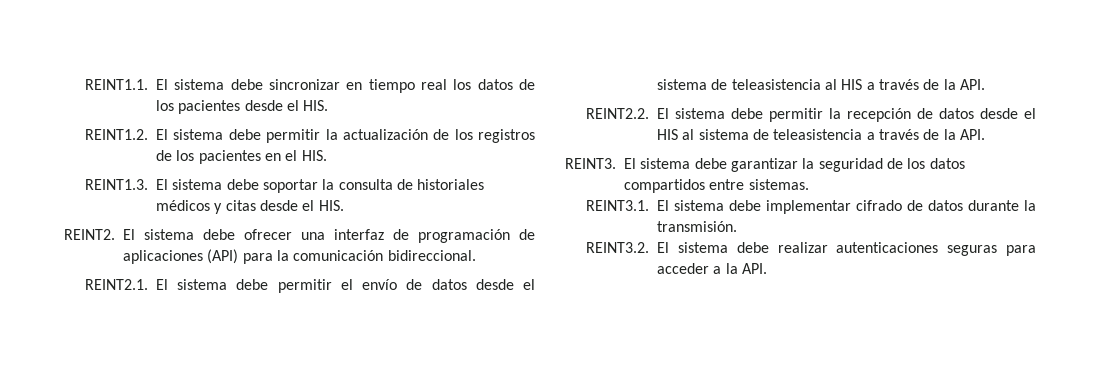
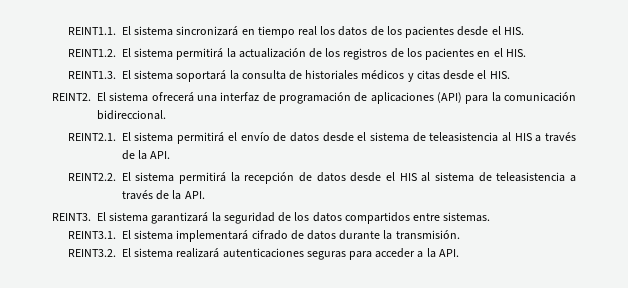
- REINT1.1. El sistema debe sincronizar en tiempo real los datos de los pacientes desde el HIS.
+ REINT1.1. El sistema sincronizará en tiempo real los datos de los pacientes desde el HIS.
- REINT1.2. El sistema debe permitir la actualización de los registros de los pacientes en el HIS.
+ REINT1.2. El sistema permitirá la actualización de los registros de los pacientes en el HIS.
- REINT1.3. El sistema debe soportar la consulta de historiales médicos y citas desde el HIS.
+ REINT1.3. El sistema soportará la consulta de historiales médicos y citas desde el HIS.
- El sistema debe ofrecer una interfaz de programación de aplicaciones (API) para la comunicación bidireccional.
+ El sistema ofrecerá una interfaz de programación de aplicaciones (API) para la comunicación bidireccional.
- REINT2.1. El sistema debe permitir el envío de datos desde el sistema de teleasistencia al HIS a través de la API.
+ REINT2.1. El sistema permitirá el envío de datos desde el sistema de teleasistencia al HIS a través de la API.
- REINT2.2. El sistema debe permitir la recepción de datos desde el HIS al sistema de teleasistencia a través de la API.
+ REINT2.2. El sistema permitirá la recepción de datos desde el HIS al sistema de teleasistencia a través de la API.
- El sistema debe garantizar la seguridad de los datos compartidos entre sistemas.
+ El sistema garantizará la seguridad de los datos compartidos entre sistemas.
- REINT3.1. El sistema debe implementar cifrado de datos durante la transmisión.
+ REINT3.1. El sistema implementará cifrado de datos durante la transmisión.
- REINT3.2. El sistema debe realizar autenticaciones seguras para acceder a la API.
+ REINT3.2. El sistema realizará autenticaciones seguras para acceder a la API.

